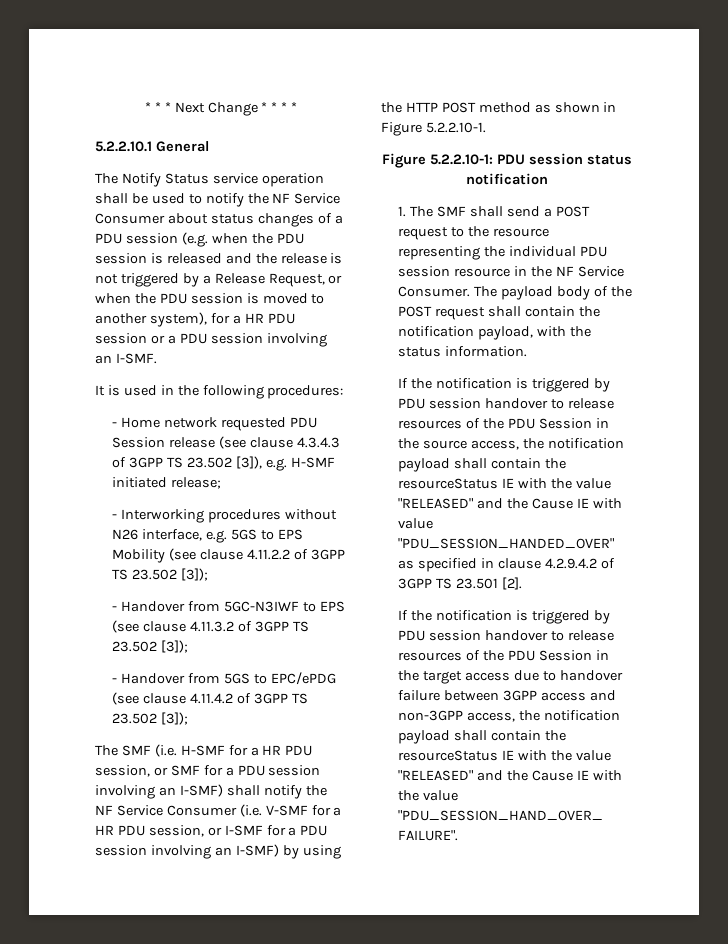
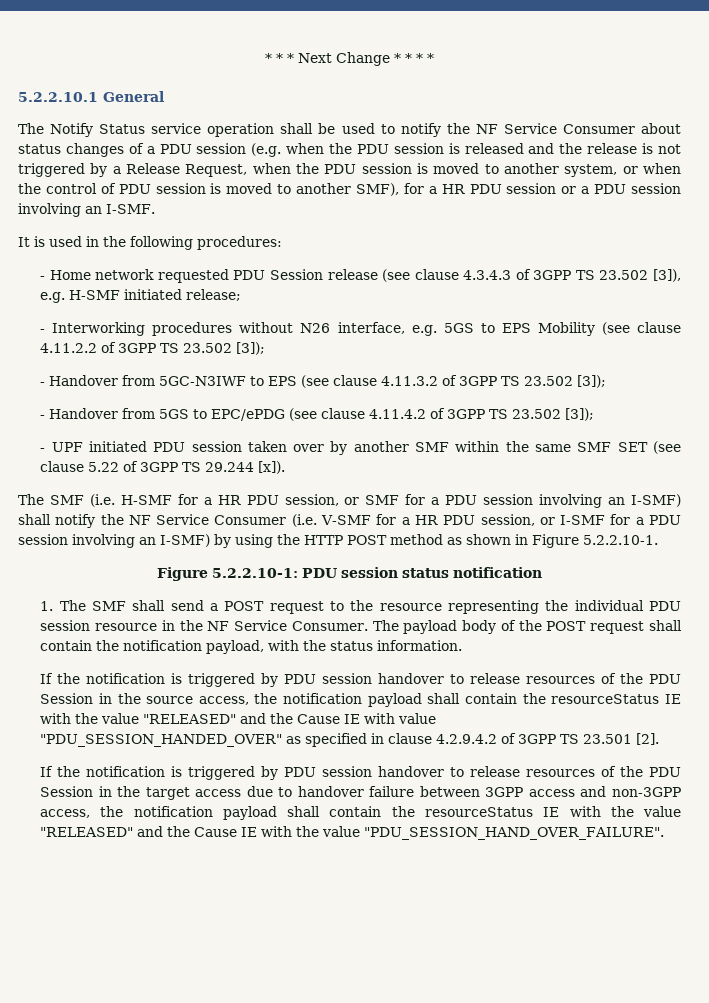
- The Notify Status service operation shall be used to notify the NF Service Consumer about status changes of a PDU session (e.g. when the PDU session is released and the release is not triggered by a Release Request, or when the PDU session is moved to another system), for a HR PDU session or a PDU session involving an I-SMF.
+ The Notify Status service operation shall be used to notify the NF Service Consumer about status changes of a PDU session (e.g. when the PDU session is released and the release is not triggered by a Release Request, when the PDU session is moved to another system, or when the control of PDU session is moved to another SMF), for a HR PDU session or a PDU session involving an I-SMF.
+ - UPF initiated PDU session taken over by another SMF within the same SMF SET (see clause 5.22 of 3GPP TS 29.244 [x]).

